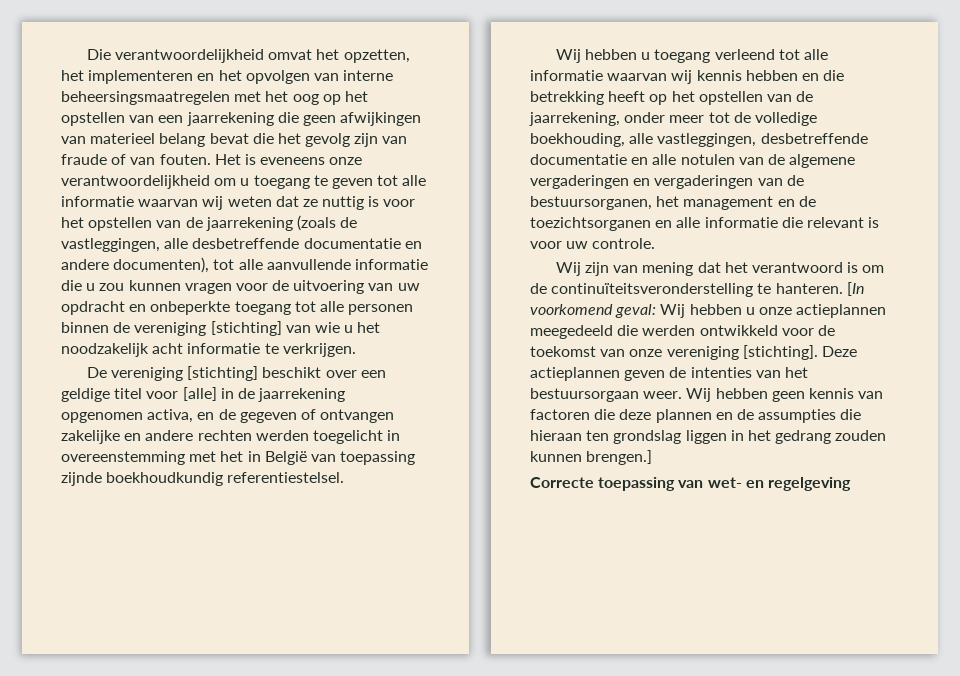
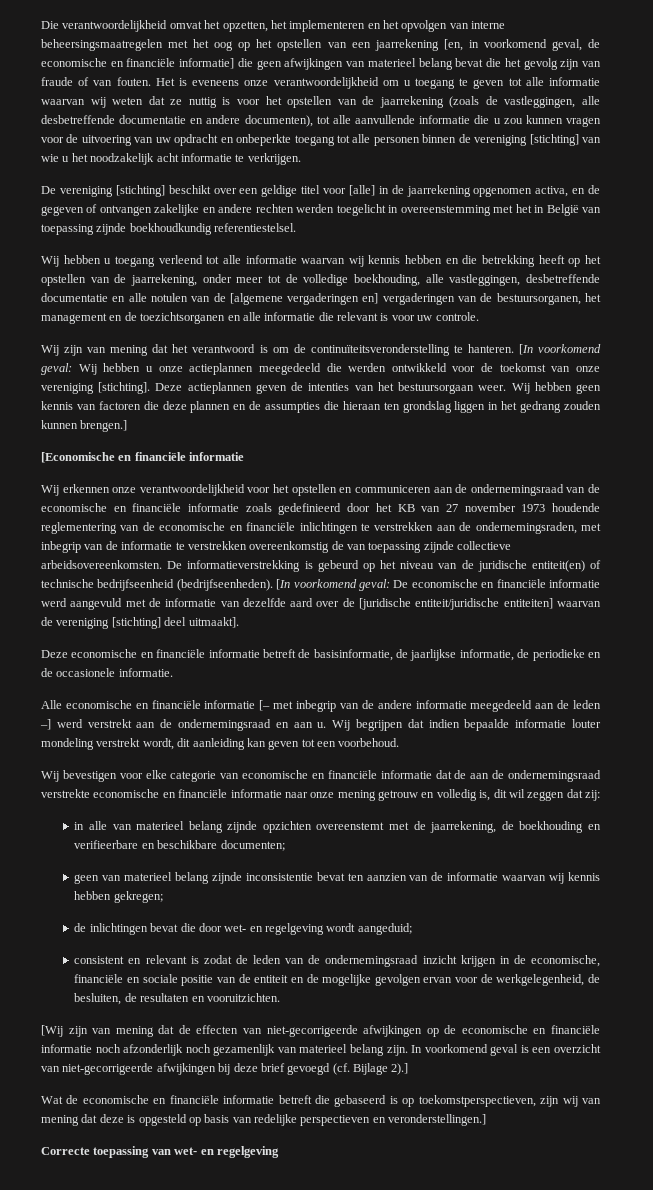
- Die verantwoordelijkheid omvat het opzetten, het implementeren en het opvolgen van interne beheersingsmaatregelen met het oog op het opstellen van een jaarrekening die geen afwijkingen van materieel belang bevat die het gevolg zijn van fraude of van fouten.
+ Die verantwoordelijkheid omvat het opzetten, het implementeren en het opvolgen van interne beheersingsmaatregelen met het oog op het opstellen van een jaarrekening [en, in voorkomend geval, de economische en financiële informatie] die geen afwijkingen van materieel belang bevat die het gevolg zijn van fraude of van fouten.
- Wij hebben u toegang verleend tot alle informatie waarvan wij kennis hebben en die betrekking heeft op het opstellen van de jaarrekening, onder meer tot de volledige boekhouding, alle vastleggingen, desbetreffende documentatie en alle notulen van de algemene vergaderingen en vergaderingen van de bestuursorganen, het management en de toezichtsorganen en alle informatie die relevant is voor uw controle.
+ Wij hebben u toegang verleend tot alle informatie waarvan wij kennis hebben en die betrekking heeft op het opstellen van de jaarrekening, onder meer tot de volledige boekhouding, alle vastleggingen, desbetreffende documentatie en alle notulen van de [algemene vergaderingen en] vergaderingen van de bestuursorganen, het management en de toezichtsorganen en alle informatie die relevant is voor uw controle.
+ [Economische en financiële informatie
+ Wij erkennen onze verantwoordelijkheid voor het opstellen en communiceren aan de ondernemingsraad van de economische en financiële informatie zoals gedefinieerd door het KB van 27 november 1973 houdende reglementering van de economische en financiële inlichtingen te verstrekken aan de ondernemingsraden, met inbegrip van de informatie te verstrekken overeenkomstig de van toepassing zijnde collectieve arbeidsovereenkomsten. De informatieverstrekking is gebeurd op het niveau van de juridische entiteit(en) of technische bedrijfseenheid (bedrijfseenheden). [In voorkomend geval: De economische en financiële informatie werd aangevuld met de informatie van dezelfde aard over de [juridische entiteit/juridische entiteiten] waarvan de vereniging [stichting] deel uitmaakt].
+ Deze economische en financiële informatie betreft de basisinformatie, de jaarlijkse informatie, de periodieke en de occasionele informatie.
+ Alle economische en financiële informatie [– met inbegrip van de andere informatie meegedeeld aan de leden –] werd verstrekt aan de ondernemingsraad en aan u. Wij begrijpen dat indien bepaalde informatie louter mondeling verstrekt wordt, dit aanleiding kan geven tot een voorbehoud.
+ Wij bevestigen voor elke categorie van economische en financiële informatie dat de aan de ondernemingsraad verstrekte economische en financiële informatie naar onze mening getrouw en volledig is, dit wil zeggen dat zij:
+ in alle van materieel belang zijnde opzichten overeenstemt met de jaarrekening, de boekhouding en verifieerbare en beschikbare documenten;
+ geen van materieel belang zijnde inconsistentie bevat ten aanzien van de informatie waarvan wij kennis hebben gekregen;
+ de inlichtingen bevat die door wet- en regelgeving wordt aangeduid;
+ consistent en relevant is zodat de leden van de ondernemingsraad inzicht krijgen in de economische, financiële en sociale positie van de entiteit en de mogelijke gevolgen ervan voor de werkgelegenheid, de besluiten, de resultaten en vooruitzichten.
+ [Wij zijn van mening dat de effecten van niet-gecorrigeerde afwijkingen op de economische en financiële informatie noch afzonderlijk noch gezamenlijk van materieel belang zijn. In voorkomend geval is een overzicht van niet-gecorrigeerde afwijkingen bij deze brief gevoegd (cf. Bijlage 2).]
+ Wat de economische en financiële informatie betreft die gebaseerd is op toekomstperspectieven, zijn wij van mening dat deze is opgesteld op basis van redelijke perspectieven en veronderstellingen.]

